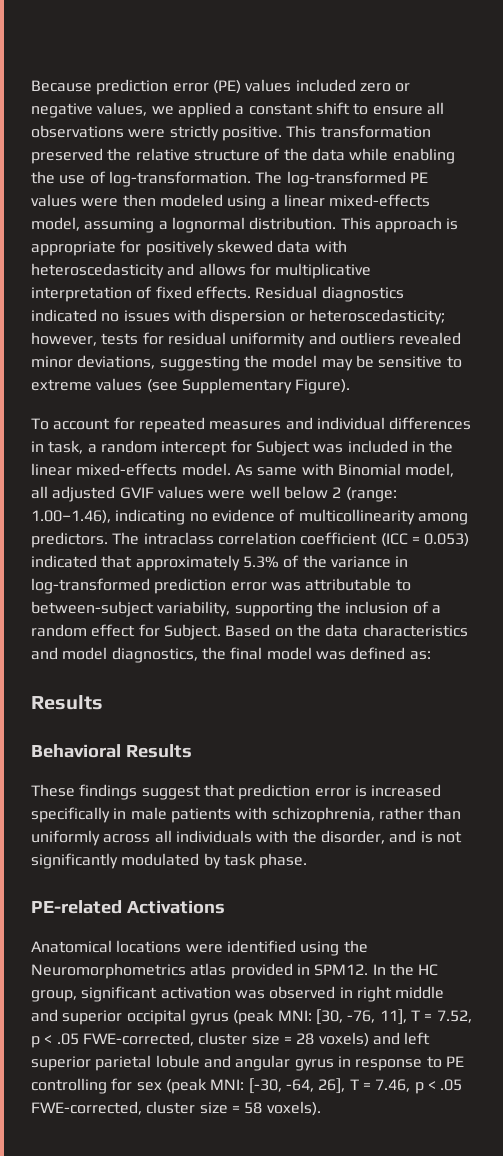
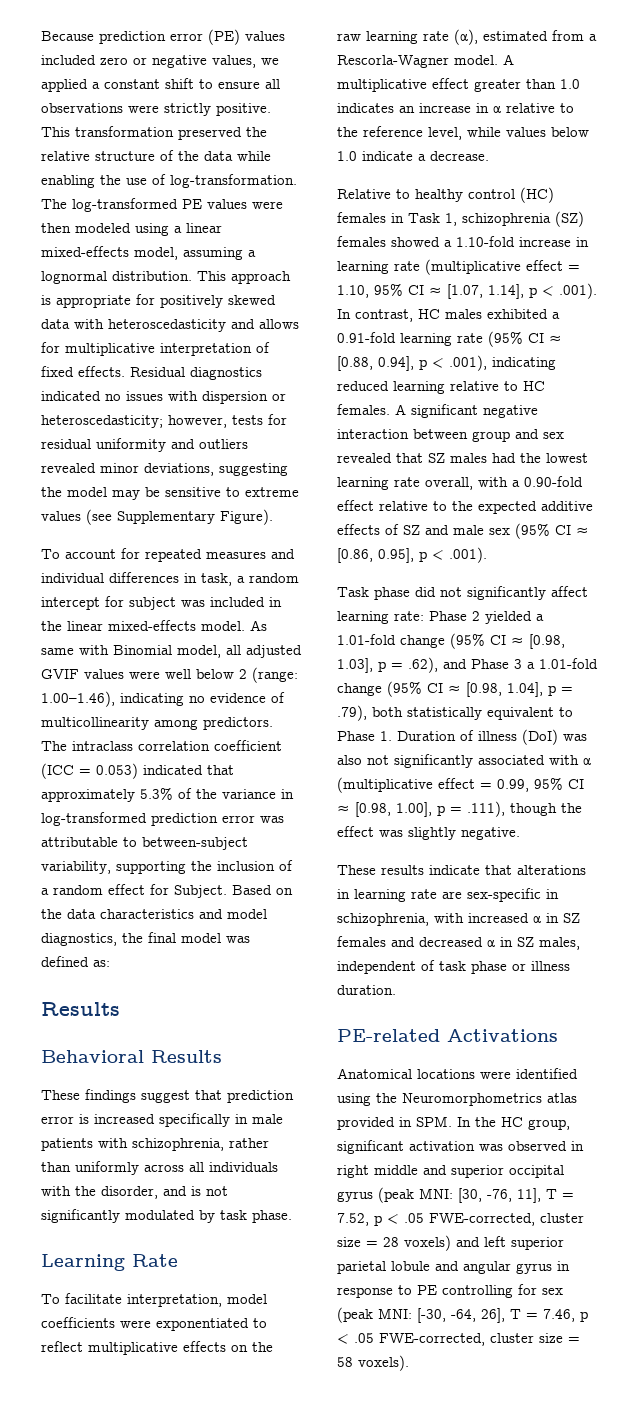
- To account for repeated measures and individual differences in task, a random intercept for Subject was included in the linear mixed-effects model.
+ To account for repeated measures and individual differences in task, a random intercept for subject was included in the linear mixed-effects model.
+ Learning Rate
+ To facilitate interpretation, model coefficients were exponentiated to reflect multiplicative effects on the raw learning rate (α), estimated from a Rescorla-Wagner model. A multiplicative effect greater than 1.0 indicates an increase in α relative to the reference level, while values below 1.0 indicate a decrease.
+ Relative to healthy control (HC) females in Task 1, schizophrenia (SZ) females showed a 1.10-fold increase in learning rate (multiplicative effect = 1.10, 95% CI ≈ [1.07, 1.14], p < .001). In contrast, HC males exhibited a 0.91-fold learning rate (95% CI ≈ [0.88, 0.94], p < .001), indicating reduced learning relative to HC females. A significant negative interaction between group and sex revealed that SZ males had the lowest learning rate overall, with a 0.90-fold effect relative to the expected additive effects of SZ and male sex (95% CI ≈ [0.86, 0.95], p < .001).
+ Task phase did not significantly affect learning rate: Phase 2 yielded a 1.01-fold change (95% CI ≈ [0.98, 1.03], p = .62), and Phase 3 a 1.01-fold change (95% CI ≈ [0.98, 1.04], p = .79), both statistically equivalent to Phase 1. Duration of illness (DoI) was also not significantly associated with α (multiplicative effect = 0.99, 95% CI ≈ [0.98, 1.00], p = .111), though the effect was slightly negative.
+ These results indicate that alterations in learning rate are sex-specific in schizophrenia, with increased α in SZ females and decreased α in SZ males, independent of task phase or illness duration.
- Anatomical locations were identified using the Neuromorphometrics atlas provided in SPM12. In the HC group, significant activation was observed in right middle and superior occipital gyrus (peak MNI:
+ Anatomical locations were identified using the Neuromorphometrics atlas provided in SPM. In the HC group, significant activation was observed in right middle and superior occipital gyrus (peak MNI:

